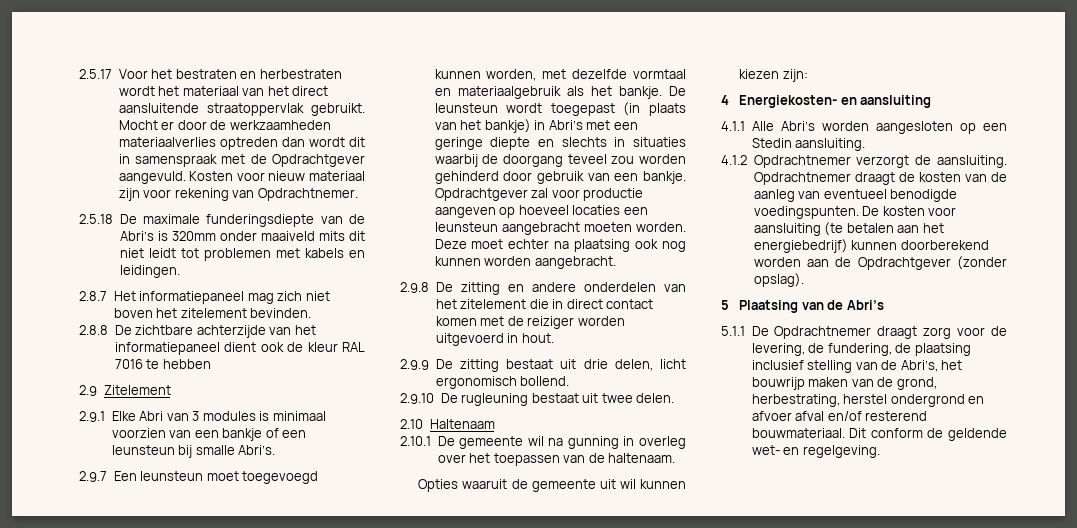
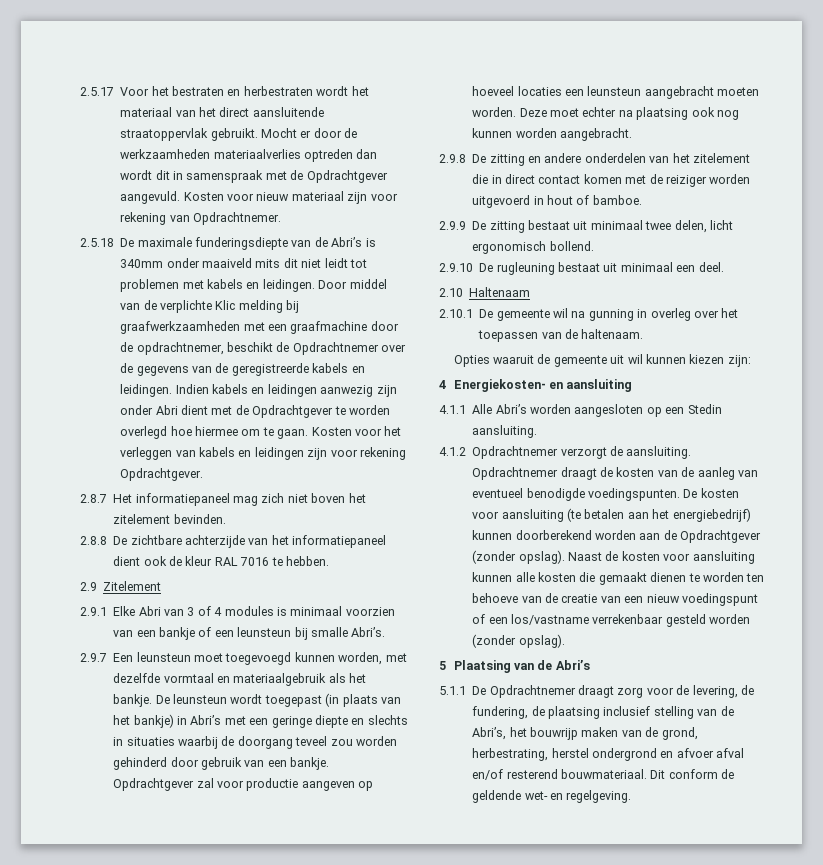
- 2.5.18 De maximale funderingsdiepte van de Abri’s is 320mm onder maaiveld mits dit niet leidt tot problemen met kabels en leidingen.
+ 2.5.18 De maximale funderingsdiepte van de Abri’s is 340mm onder maaiveld mits dit niet leidt tot problemen met kabels en leidingen. Door middel van de verplichte Klic melding bij graafwerkzaamheden met een graafmachine door de opdrachtnemer, beschikt de Opdrachtnemer over de gegevens van de geregistreerde kabels en leidingen. Indien kabels en leidingen aanwezig zijn onder Abri dient met de Opdrachtgever te worden overlegd hoe hiermee om te gaan. Kosten voor het verleggen van kabels en leidingen zijn voor rekening Opdrachtgever.
- 2.8.8 De zichtbare achterzijde van het informatiepaneel dient ook de kleur RAL 7016 te hebben
+ 2.8.8 De zichtbare achterzijde van het informatiepaneel dient ook de kleur RAL 7016 te hebben.
- 2.9.1 Elke Abri van 3 modules is minimaal voorzien van een bankje of een leunsteun bij smalle Abri’s.
+ 2.9.1 Elke Abri van 3 of 4 modules is minimaal voorzien van een bankje of een leunsteun bij smalle Abri’s.
- 2.9.8 De zitting en andere onderdelen van het zitelement die in direct contact komen met de reiziger worden uitgevoerd in hout.
+ 2.9.8 De zitting en andere onderdelen van het zitelement die in direct contact komen met de reiziger worden uitgevoerd in hout of bamboe.
- 2.9.9 De zitting bestaat uit drie delen, licht ergonomisch bollend.
+ 2.9.9 De zitting bestaat uit minimaal twee delen, licht ergonomisch bollend.
- 2.9.10 De rugleuning bestaat uit twee delen.
+ 2.9.10 De rugleuning bestaat uit minimaal een deel.
+ Naast de kosten voor aansluiting kunnen alle kosten die gemaakt dienen te worden ten behoeve van de creatie van een nieuw voedingspunt of een los/vastname verrekenbaar gesteld worden (zonder opslag).

